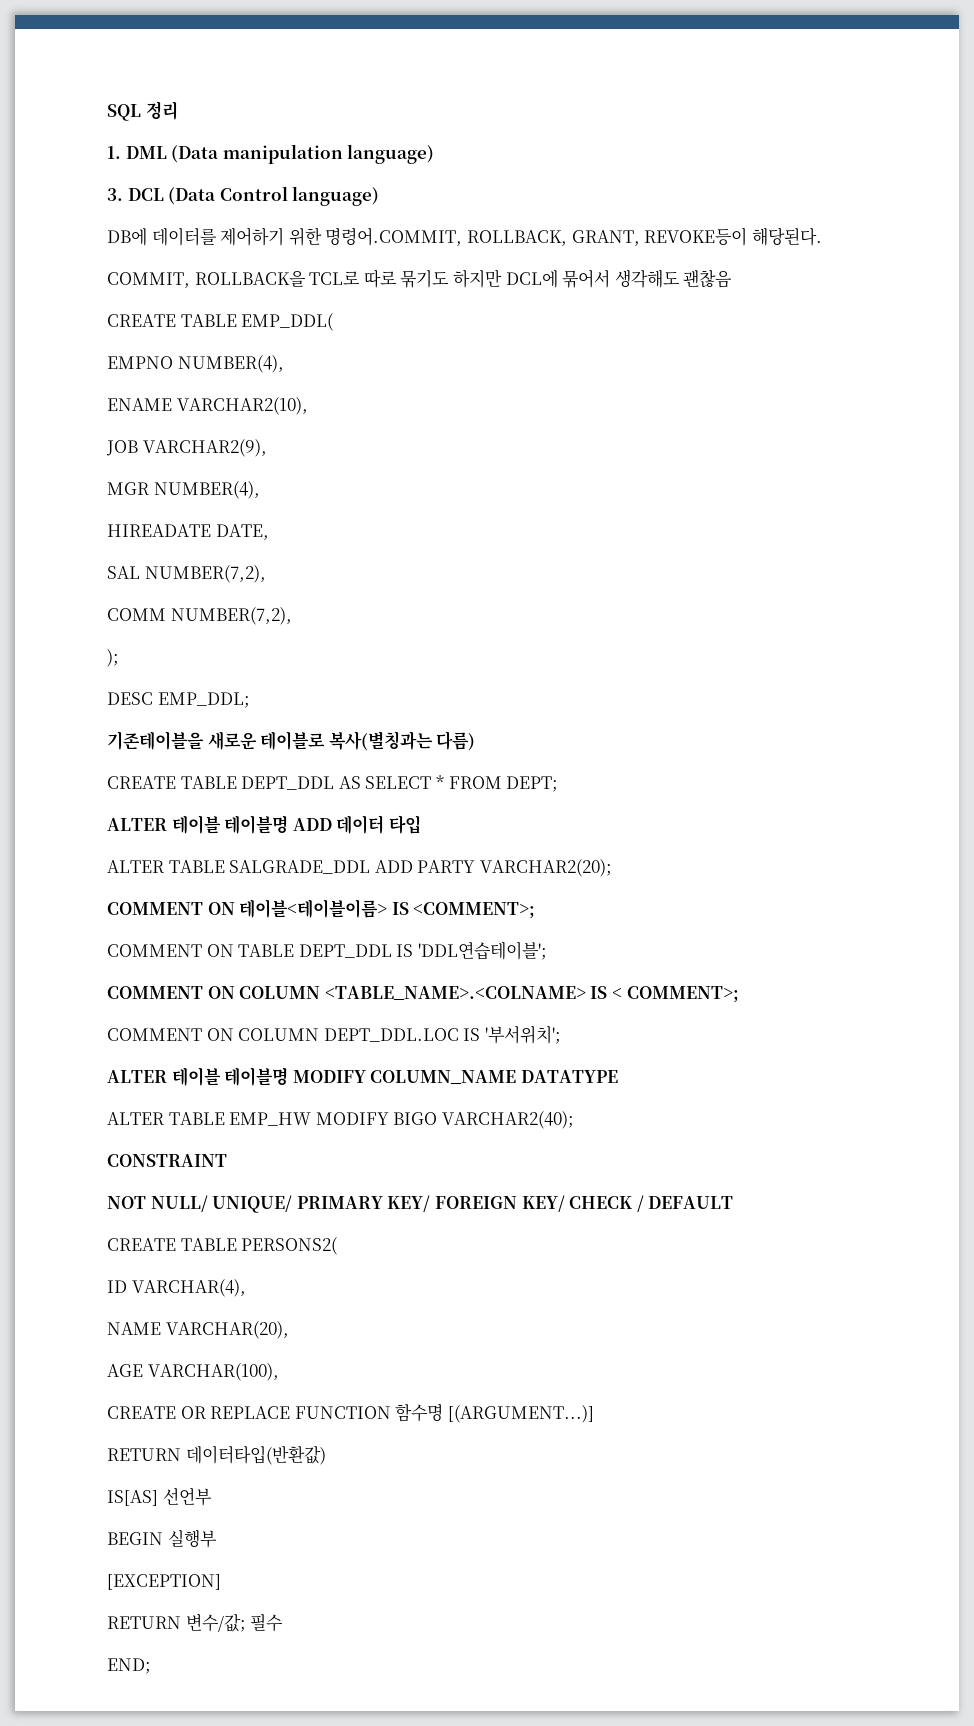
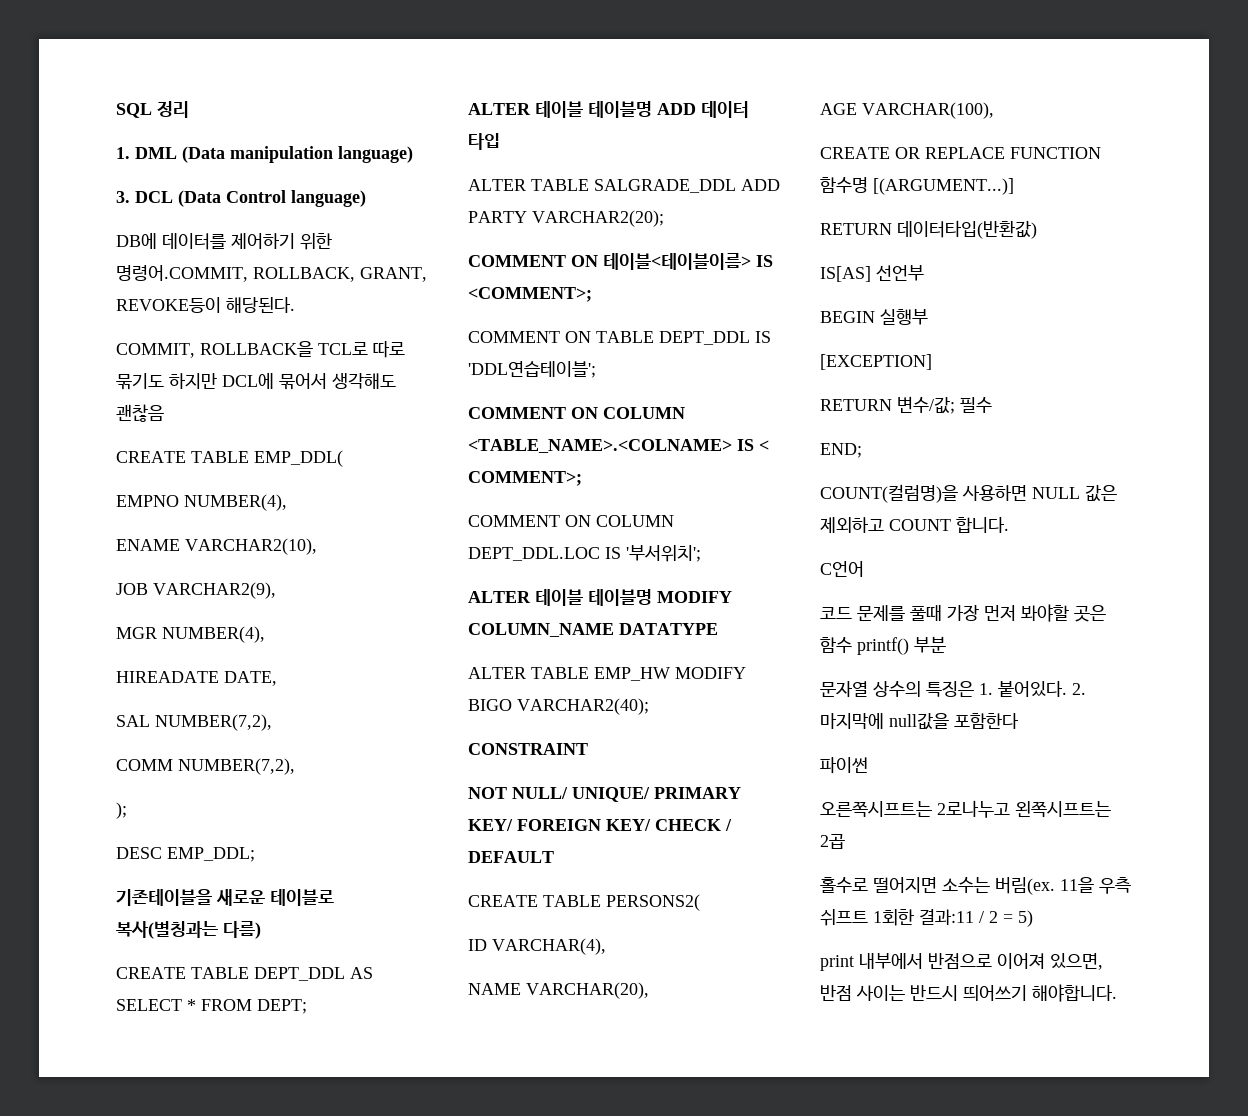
+ COUNT(컬럼명)을 사용하면 NULL 값은 제외하고 COUNT 합니다.
+ C언어
+ 코드 문제를 풀때 가장 먼저 봐야할 곳은 함수 printf() 부분
+ 문자열 상수의 특징은 1. 붙어있다. 2. 마지막에 null값을 포함한다
+ 파이썬
+ 오른쪽시프트는 2로나누고 왼쪽시프트는 2곱
+ 홀수로 떨어지면 소수는 버림(ex. 11을 우측 쉬프트 1회한 결과:11 / 2 = 5)
+ print 내부에서 반점으로 이어져 있으면, 반점 사이는 반드시 띄어쓰기 해야합니다.

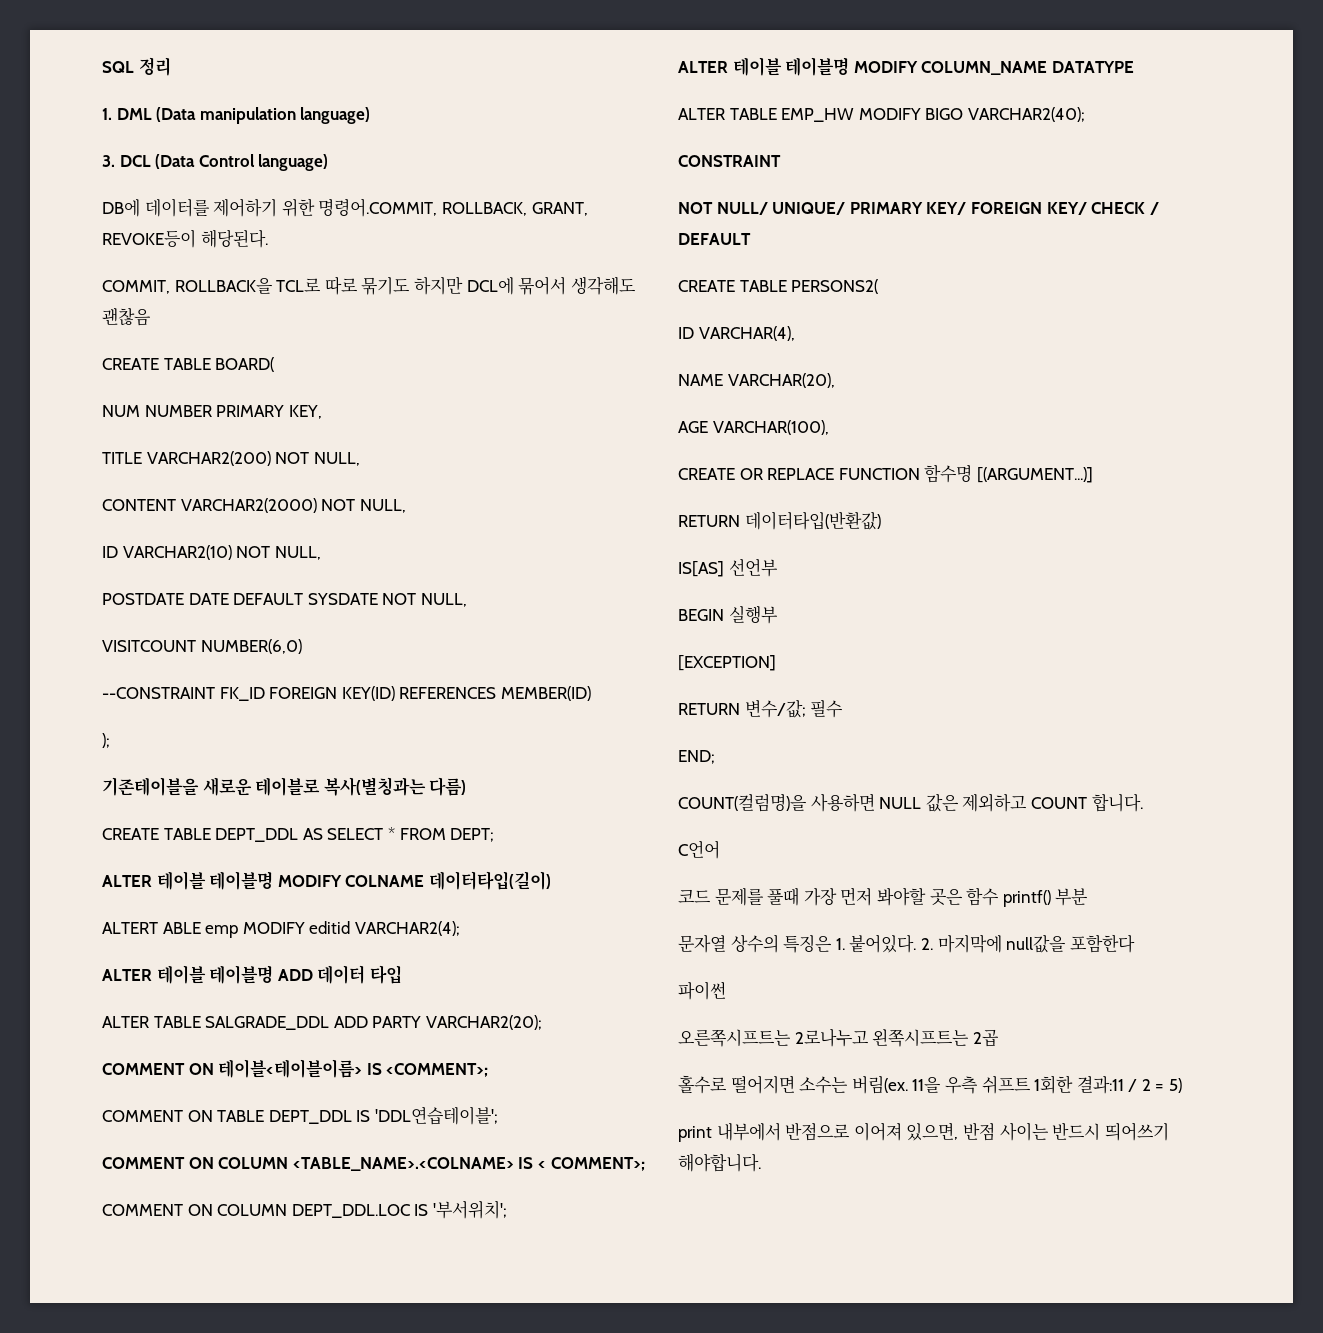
- CREATE TABLE EMP_DDL(
- EMPNO NUMBER(4),
- ENAME VARCHAR2(10),
- JOB VARCHAR2(9),
- MGR NUMBER(4),
- HIREADATE DATE,
- SAL NUMBER(7,2),
- COMM NUMBER(7,2),
+ CREATE TABLE BOARD(
+ NUM NUMBER PRIMARY KEY,
+ TITLE VARCHAR2(200) NOT NULL,
+ CONTENT VARCHAR2(2000) NOT NULL,
+ ID VARCHAR2(10) NOT NULL,
+ POSTDATE DATE DEFAULT SYSDATE NOT NULL,
+ VISITCOUNT NUMBER(6,0)
+ --CONSTRAINT FK_ID FOREIGN KEY(ID) REFERENCES MEMBER(ID)
- DESC EMP_DDL;
+ ALTER 테이블 테이블명 MODIFY COLNAME 데이터타입(길이)
+ ALTERT ABLE emp MODIFY editid VARCHAR2(4);

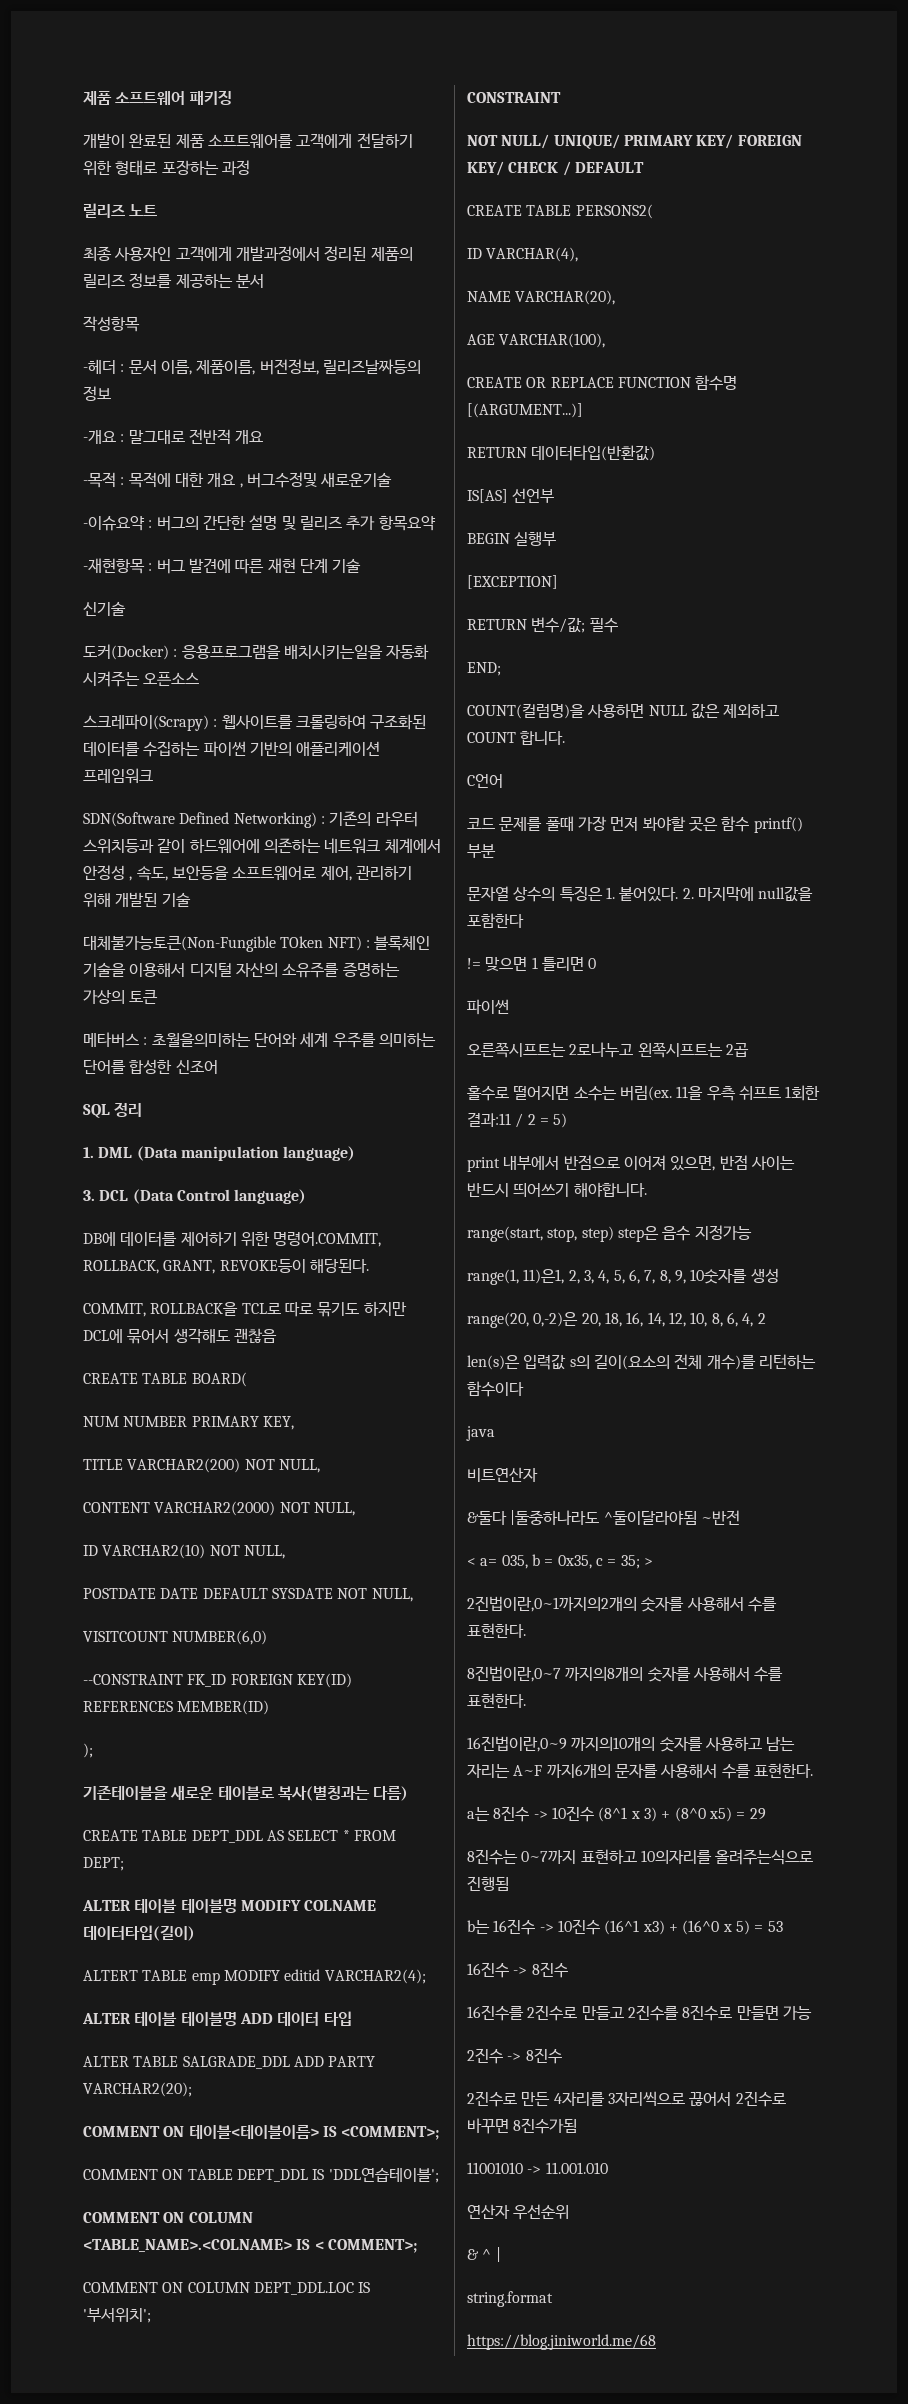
+ 제품 소프트웨어 패키징
+ 개발이 완료된 제품 소프트웨어를 고객에게 전달하기 위한 형태로 포장하는 과정
+ 릴리즈 노트
+ 최종 사용자인 고객에게 개발과정에서 정리된 제품의 릴리즈 정보를 제공하는 분서
+ 작성항목
+ -헤더 : 문서 이름, 제품이름, 버전정보, 릴리즈날짜등의 정보
+ -개요 : 말그대로 전반적 개요
+ -목적 : 목적에 대한 개요 , 버그수정및 새로운기술
+ -이슈요약 : 버그의 간단한 설명 및 릴리즈 추가 항목요약
+ -재현항목 : 버그 발견에 따른 재현 단계 기술
+ 신기술
+ 도커(Docker) : 응용프로그램을 배치시키는일을 자동화 시켜주는 오픈소스
+ 스크레파이(Scrapy) : 웹사이트를 크롤링하여 구조화된 데이터를 수집하는 파이썬 기반의 애플리케이션 프레임워크
+ SDN(Software Defined Networking) : 기존의 라우터 스위치등과 같이 하드웨어에 의존하는 네트워크 체계에서 안정성 , 속도, 보안등을 소프트웨어로 제어, 관리하기 위해 개발된 기술
+ 대체불가능토큰(Non-Fungible TOken NFT) : 블록체인 기술을 이용해서 디지털 자산의 소유주를 증명하는 가상의 토큰
+ 메타버스 : 초월을의미하는 단어와 세계 우주를 의미하는 단어를 합성한 신조어
- ALTERT ABLE emp MODIFY editid VARCHAR2(4);
+ ALTERT TABLE emp MODIFY editid VARCHAR2(4);
- ALTER 테이블 테이블명 MODIFY COLUMN_NAME DATATYPE
- ALTER TABLE EMP_HW MODIFY BIGO VARCHAR2(40);
+ != 맞으면 1 틀리면 0
+ range(start, stop, step) step은 음수 지정가능
+ range(1, 11)은1, 2, 3, 4, 5, 6, 7, 8, 9, 10숫자를 생성
+ range(20, 0,-2)은 20, 18, 16, 14, 12, 10, 8, 6, 4, 2
+ len(s)은 입력값 s의 길이(요소의 전체 개수)를 리턴하는 함수이다
+ java
+ 비트연산자
+ &둘다 |둘중하나라도 ^둘이달라야됨 ~반전
+ < a= 035, b = 0x35, c = 35; >
+ 2진법이란,0~1까지의2개의 숫자를 사용해서 수를 표현한다.
+ 8진법이란,0~7 까지의8개의 숫자를 사용해서 수를 표현한다.
+ 16진법이란,0~9 까지의10개의 숫자를 사용하고 남는 자리는 A~F 까지6개의 문자를 사용해서 수를 표현한다.
+ a는 8진수 -> 10진수 (8^1 x 3) + (8^0 x5) = 29
+ 8진수는 0~7까지 표현하고 10의자리를 올려주는식으로 진행됨
+ b는 16진수 -> 10진수 (16^1 x3) + (16^0 x 5) = 53
+ 16진수 -> 8진수
+ 16진수를 2진수로 만들고 2진수를 8진수로 만들면 가능
+ 2진수 -> 8진수
+ 2진수로 만든 4자리를 3자리씩으로 끊어서 2진수로 바꾸면 8진수가됨
+ 11001010 -> 11.001.010
+ 연산자 우선순위
+ & ^ |
+ string.format
+ https://blog.jiniworld.me/68

